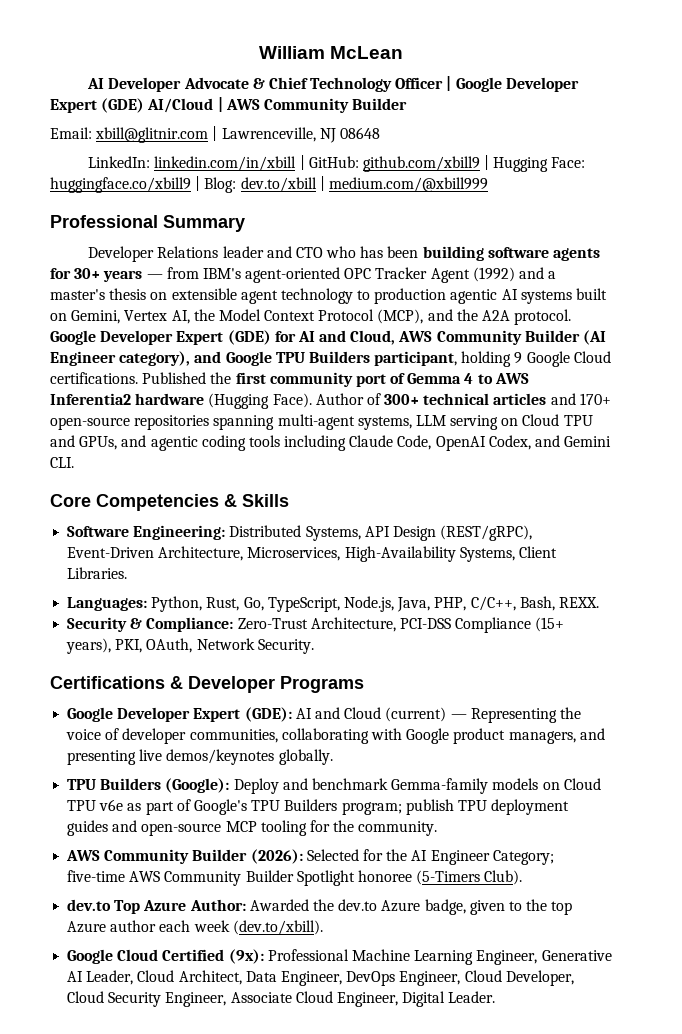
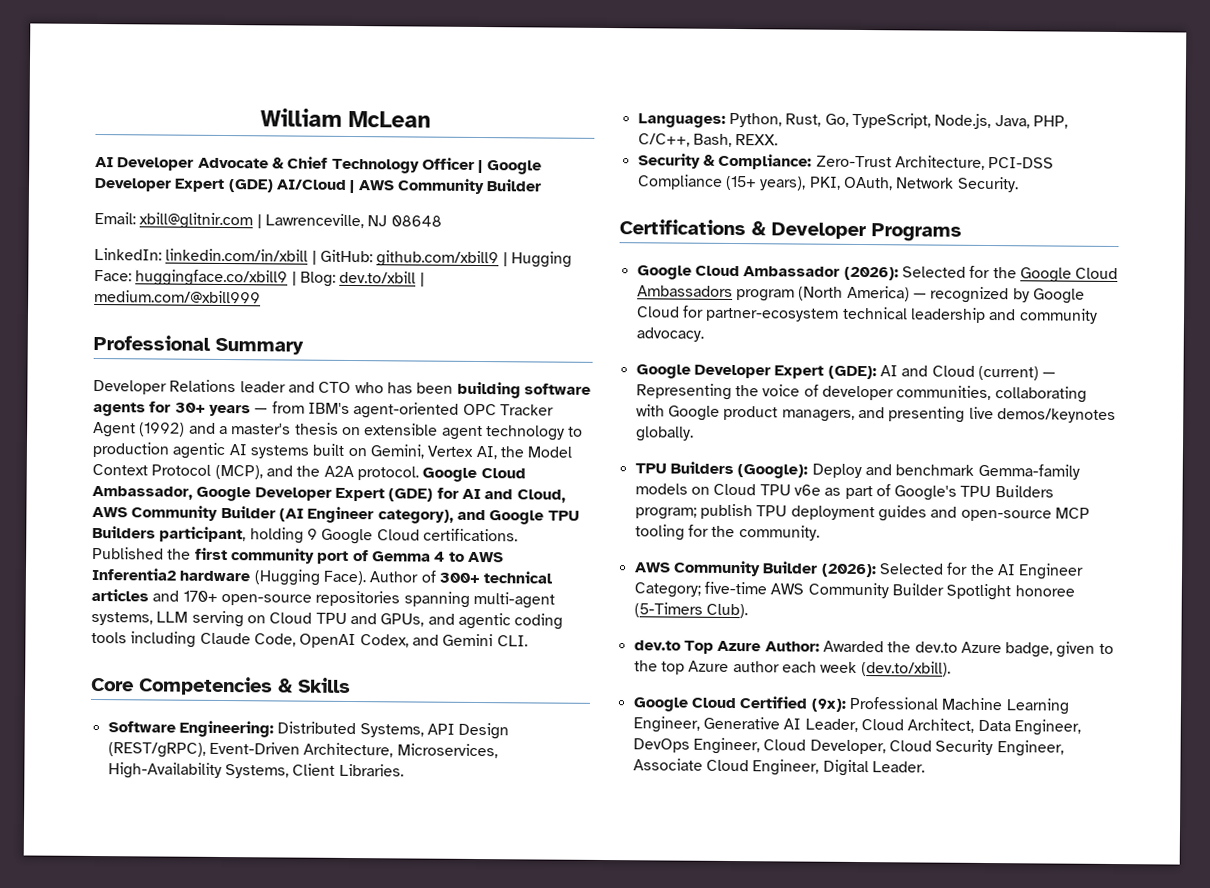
- Google Developer Expert (GDE) for AI and Cloud, AWS Community Builder (AI Engineer category), and Google TPU Builders participant, holding 9 Google Cloud certifications.
+ Google Cloud Ambassador, Google Developer Expert (GDE) for AI and Cloud, AWS Community Builder (AI Engineer category), and Google TPU Builders participant, holding 9 Google Cloud certifications.
+ Google Cloud Ambassador (2026): Selected for the Google Cloud Ambassadors program (North America) — recognized by Google Cloud for partner-ecosystem technical leadership and community advocacy.

